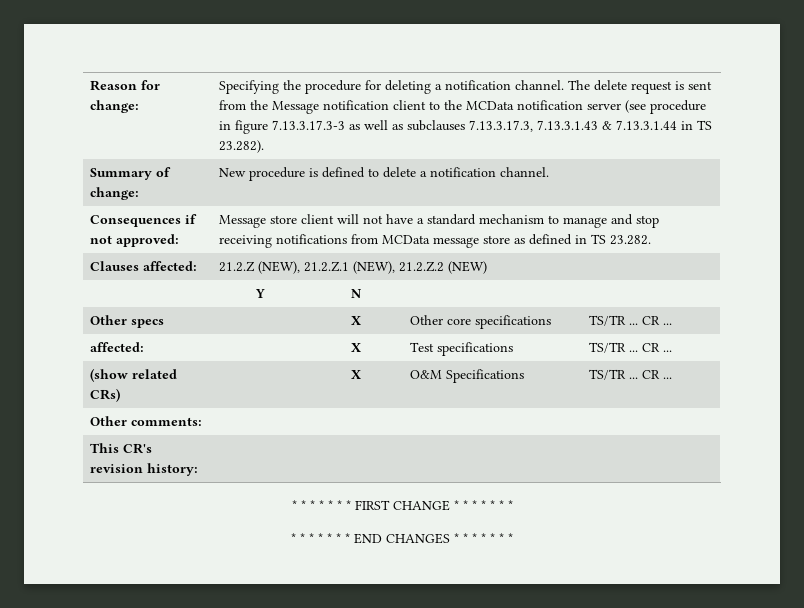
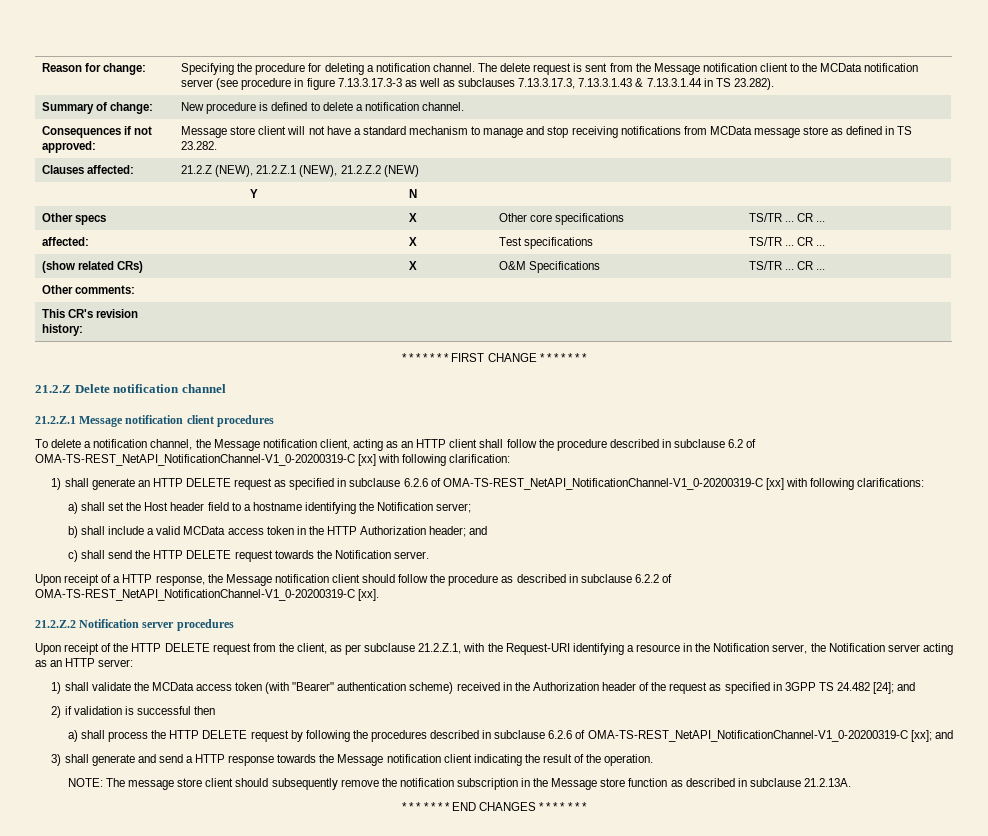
+ 21.2.Z Delete notification channel
+ 21.2.Z.1 Message notification client procedures
+ To delete a notification channel, the Message notification client, acting as an HTTP client shall follow the procedure described in subclause 6.2 of OMA-TS-REST_NetAPI_NotificationChannel-V1_0-20200319-C [xx] with following clarification:
+ 1) shall generate an HTTP DELETE request as specified in subclause 6.2.6 of OMA-TS-REST_NetAPI_NotificationChannel-V1_0-20200319-C [xx] with following clarifications:
+ a) shall set the Host header field to a hostname identifying the Notification server;
+ b) shall include a valid MCData access token in the HTTP Authorization header; and
+ c) shall send the HTTP DELETE request towards the Notification server.
+ Upon receipt of a HTTP response, the Message notification client should follow the procedure as described in subclause 6.2.2 of OMA-TS-REST_NetAPI_NotificationChannel-V1_0-20200319-C [xx].
+ 21.2.Z.2 Notification server procedures
+ Upon receipt of the HTTP DELETE request from the client, as per subclause 21.2.Z.1, with the Request-URI identifying a resource in the Notification server, the Notification server acting as an HTTP server:
+ 1) shall validate the MCData access token (with "Bearer" authentication scheme) received in the Authorization header of the request as specified in 3GPP TS 24.482 [24]; and
+ 2) if validation is successful then
+ a) shall process the HTTP DELETE request by following the procedures described in subclause 6.2.6 of OMA-TS-REST_NetAPI_NotificationChannel-V1_0-20200319-C [xx]; and
+ 3) shall generate and send a HTTP response towards the Message notification client indicating the result of the operation.
+ NOTE: The message store client should subsequently remove the notification subscription in the Message store function as described in subclause 21.2.13A.

